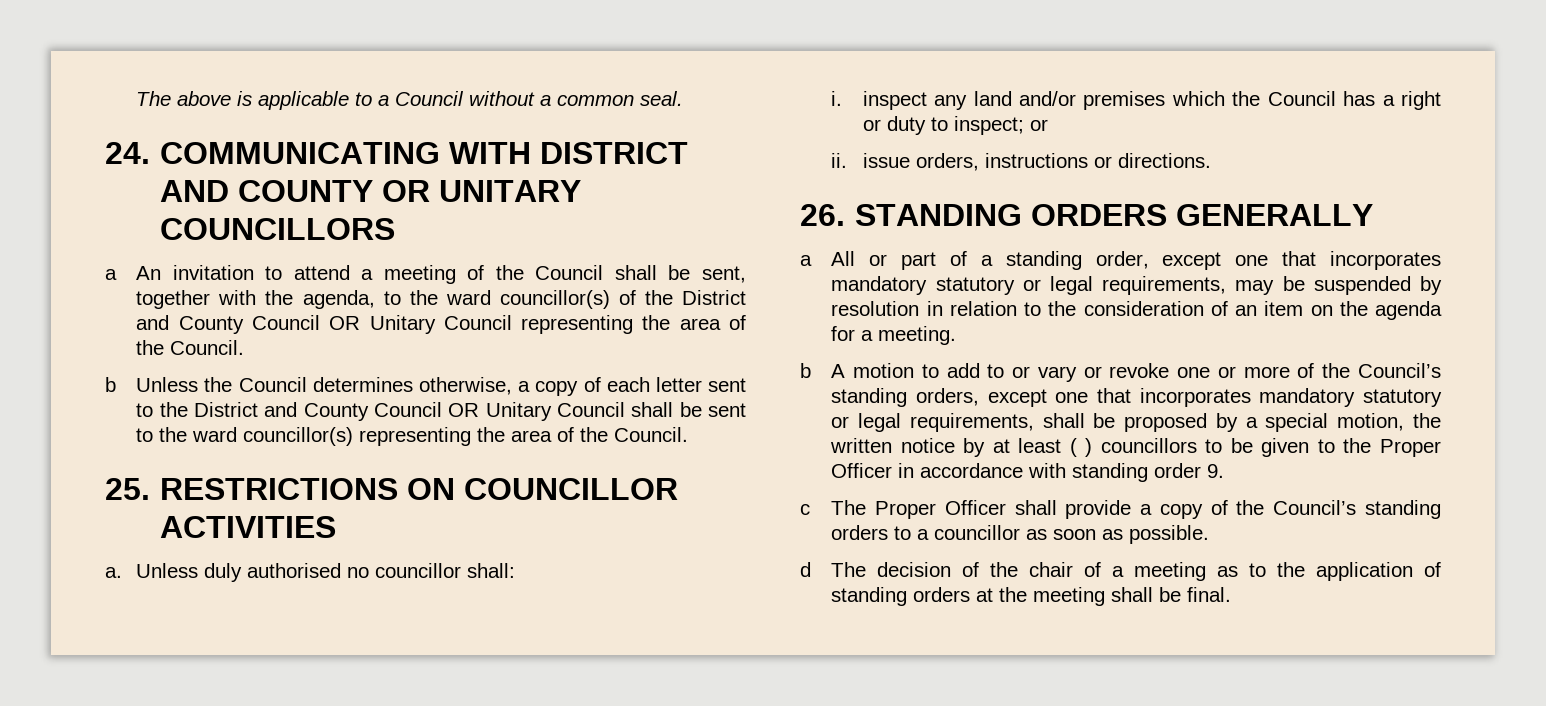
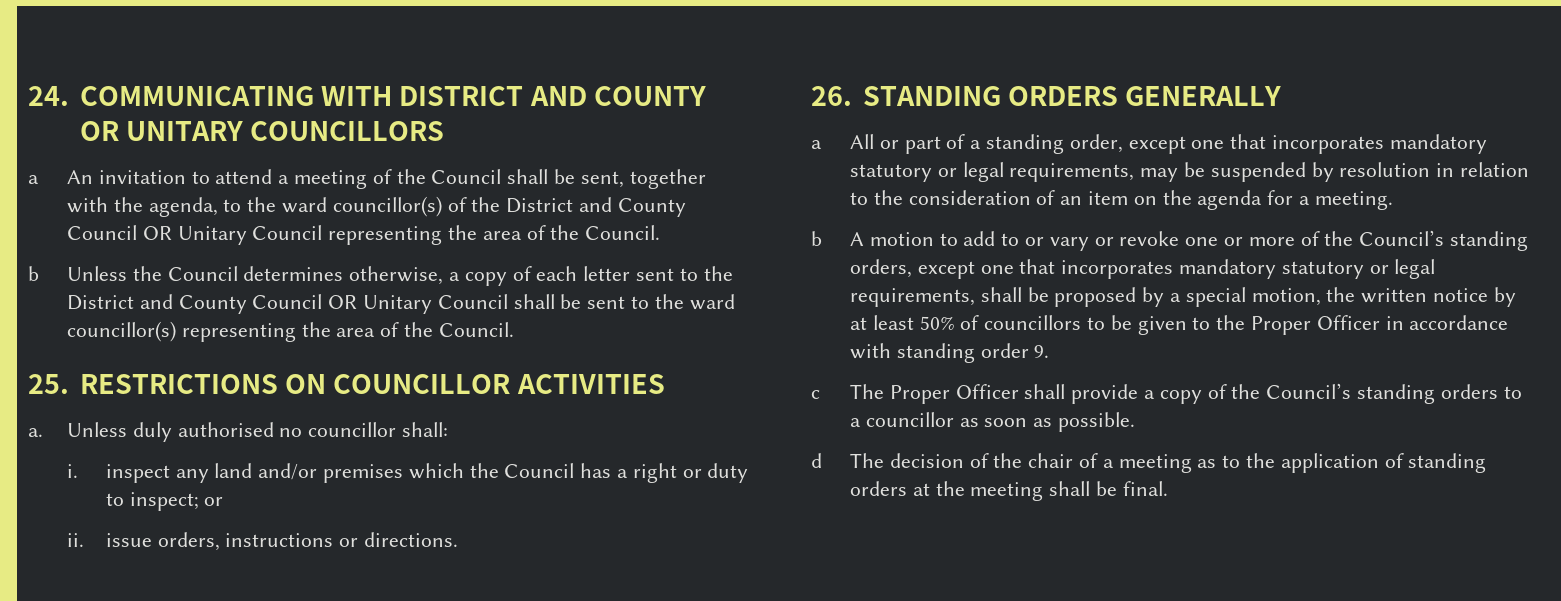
- The above is applicable to a Council without a common seal.
- b A motion to add to or vary or revoke one or more of the Council’s standing orders, except one that incorporates mandatory statutory or legal requirements, shall be proposed by a special motion, the written notice by at least ( ) councillors to be given to the Proper Officer in accordance with standing order 9.
+ b A motion to add to or vary or revoke one or more of the Council’s standing orders, except one that incorporates mandatory statutory or legal requirements, shall be proposed by a special motion, the written notice by at least 50% of councillors to be given to the Proper Officer in accordance with standing order 9.

